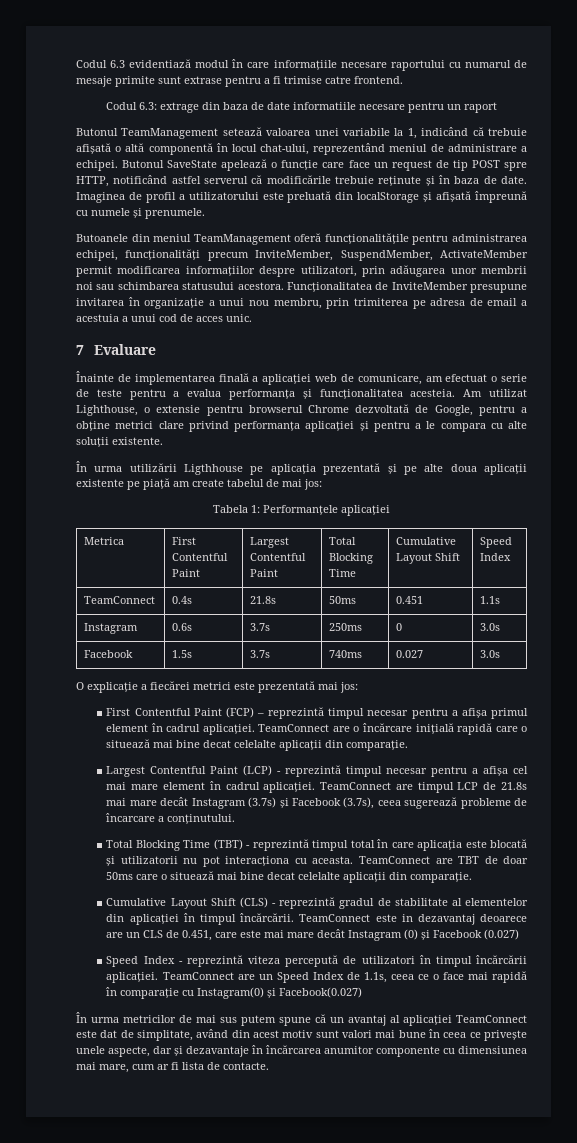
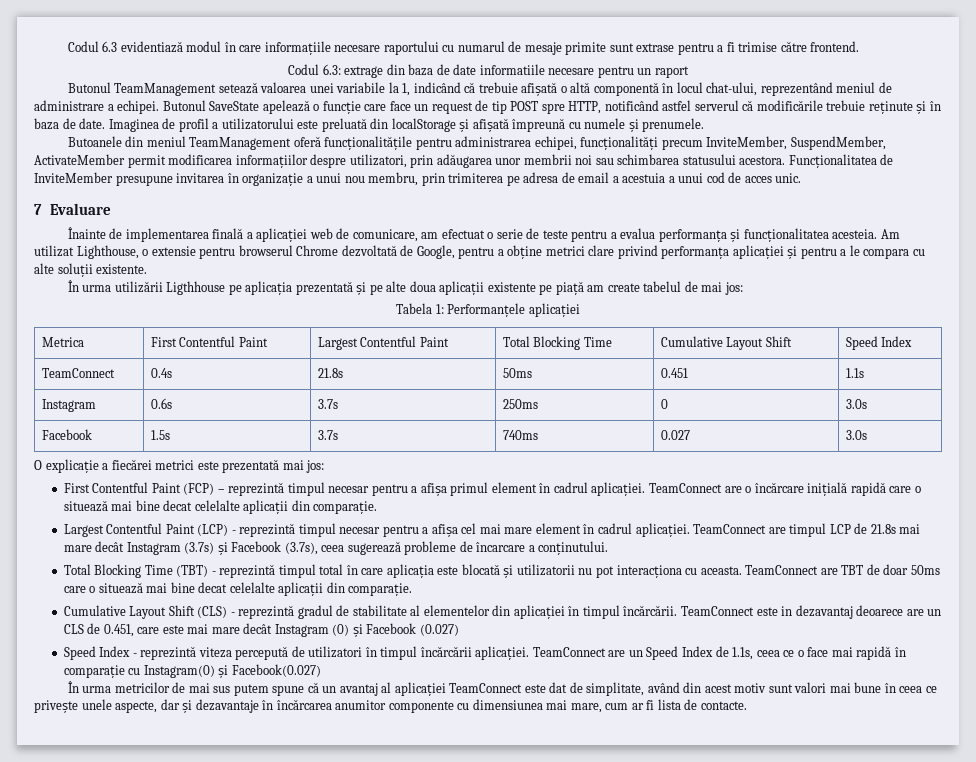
- Codul 6.3 evidentiază modul în care informațiile necesare raportului cu numarul de mesaje primite sunt extrase pentru a fi trimise catre frontend.
+ Codul 6.3 evidentiază modul în care informațiile necesare raportului cu numarul de mesaje primite sunt extrase pentru a fi trimise către frontend.

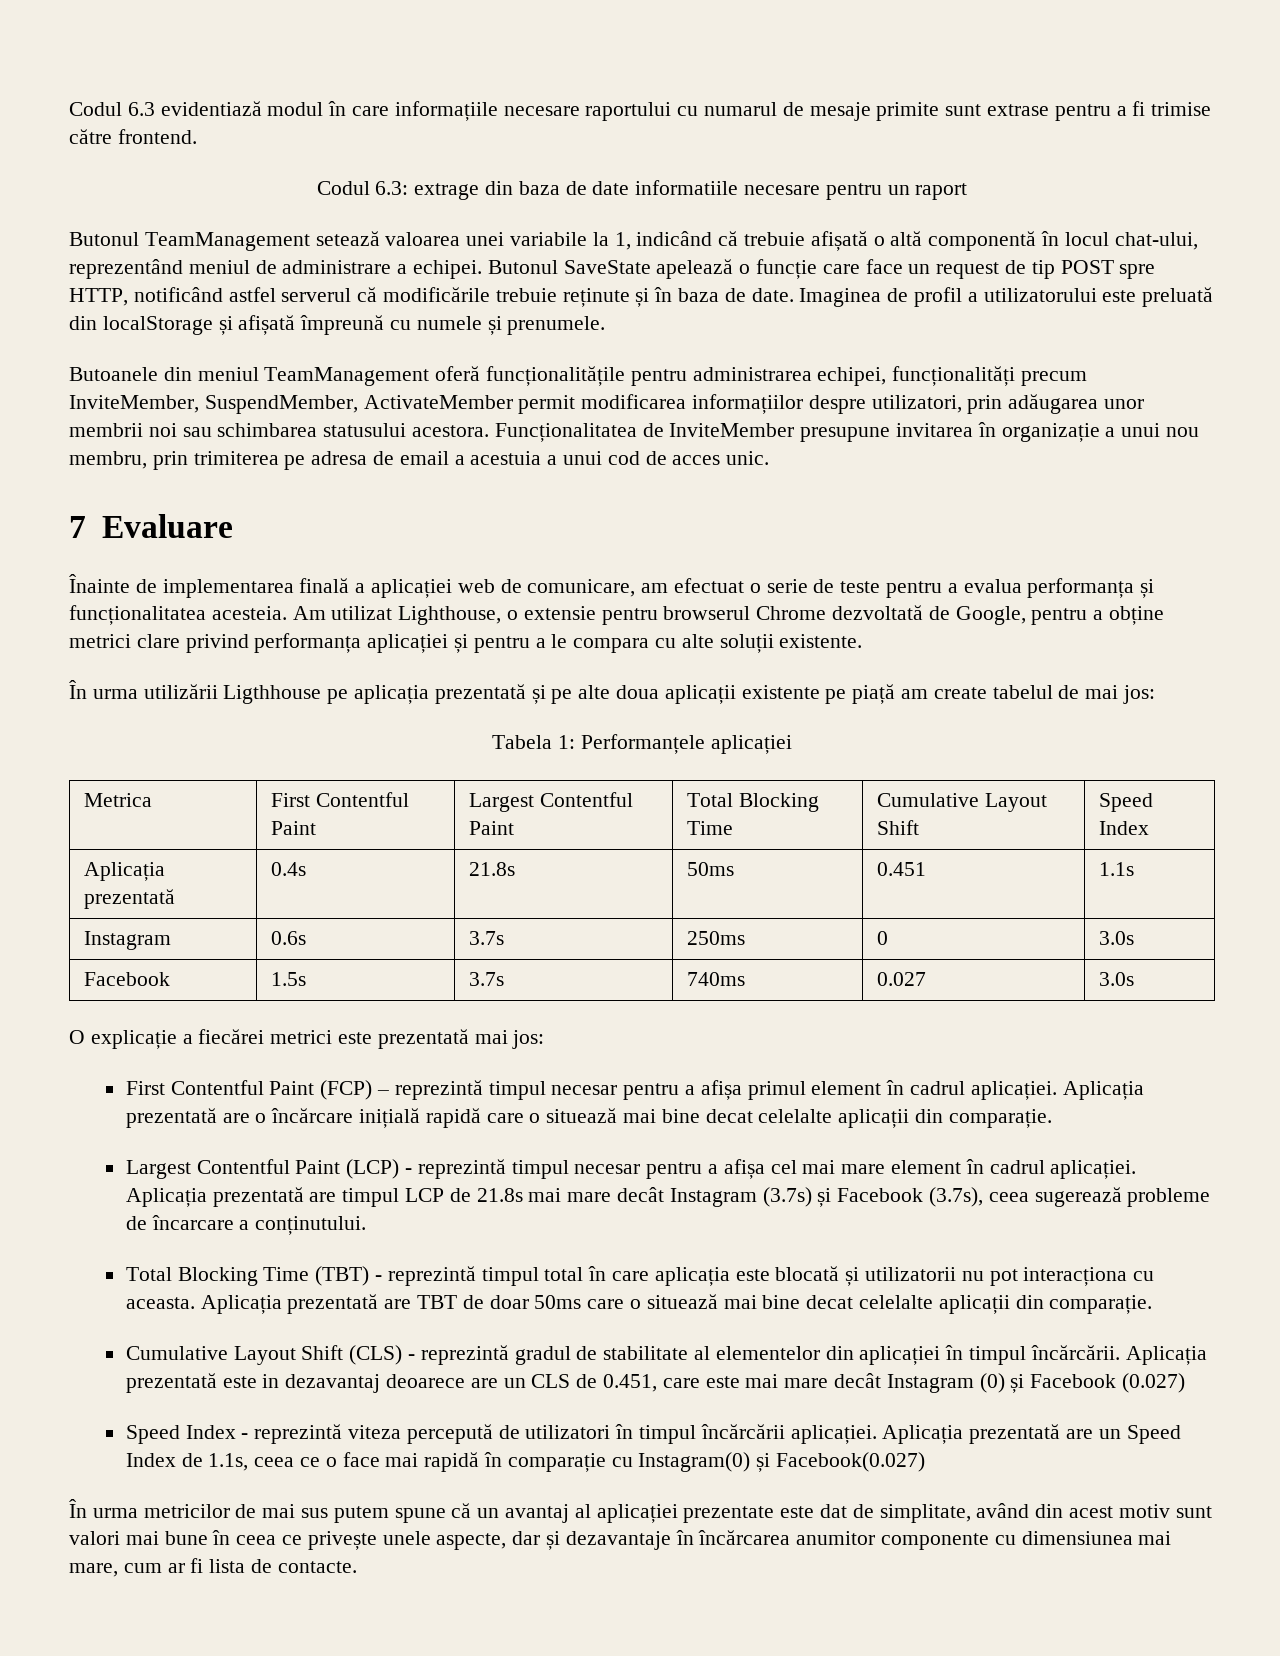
- TeamConnect | 0.4s | 21.8s | 50ms | 0.451 | 1.1s
+ Aplicația prezentată | 0.4s | 21.8s | 50ms | 0.451 | 1.1s
- TeamConnect are o încărcare inițială rapidă care o situează mai bine decat celelalte aplicații din comparație.
+ Aplicația prezentată are o încărcare inițială rapidă care o situează mai bine decat celelalte aplicații din comparație.
- TeamConnect are timpul LCP de 21.8s mai mare decât Instagram (3.7s) și Facebook (3.7s), ceea sugerează probleme de încarcare a conținutului.
+ Aplicația prezentată are timpul LCP de 21.8s mai mare decât Instagram (3.7s) și Facebook (3.7s), ceea sugerează probleme de încarcare a conținutului.
- TeamConnect are TBT de doar 50ms care o situează mai bine decat celelalte aplicații din comparație.
+ Aplicația prezentată are TBT de doar 50ms care o situează mai bine decat celelalte aplicații din comparație.
- TeamConnect este in dezavantaj deoarece are un CLS de 0.451, care este mai mare decât Instagram (0) și Facebook (0.027)
+ Aplicația prezentată este in dezavantaj deoarece are un CLS de 0.451, care este mai mare decât Instagram (0) și Facebook (0.027)
- TeamConnect are un Speed Index de 1.1s, ceea ce o face mai rapidă în comparație cu Instagram(0) și Facebook(0.027)
+ Aplicația prezentată are un Speed Index de 1.1s, ceea ce o face mai rapidă în comparație cu Instagram(0) și Facebook(0.027)
- În urma metricilor de mai sus putem spune că un avantaj al aplicației TeamConnect este dat de simplitate, având din acest motiv sunt valori mai bune în ceea ce privește unele aspecte, dar și dezavantaje în încărcarea anumitor componente cu dimensiunea mai mare, cum ar fi lista de contacte.
+ În urma metricilor de mai sus putem spune că un avantaj al aplicației prezentate este dat de simplitate, având din acest motiv sunt valori mai bune în ceea ce privește unele aspecte, dar și dezavantaje în încărcarea anumitor componente cu dimensiunea mai mare, cum ar fi lista de contacte.

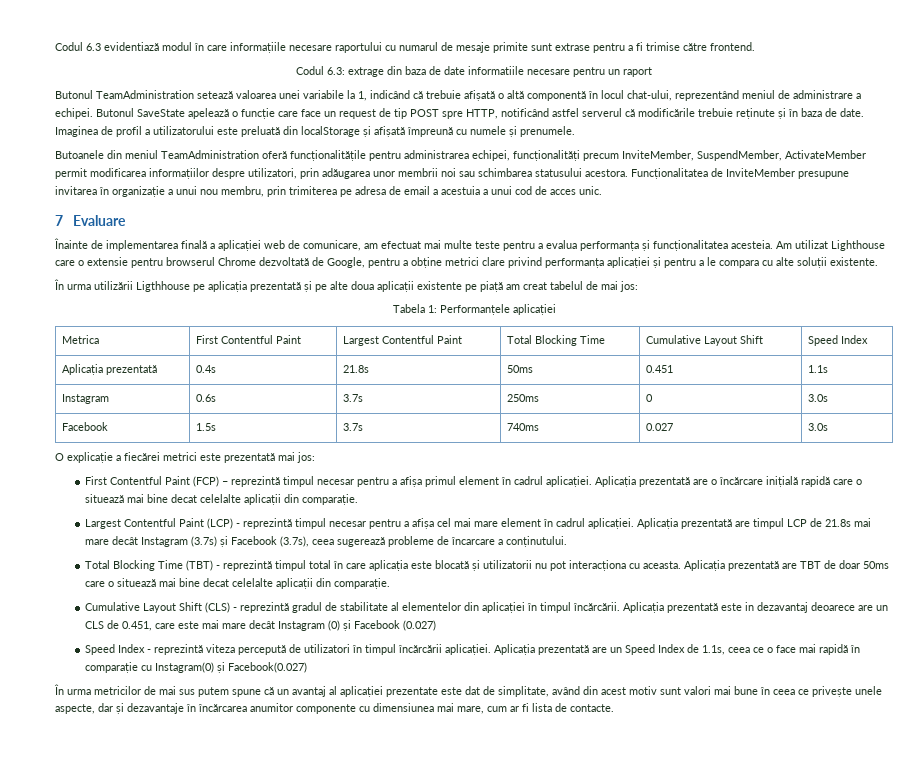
- Butonul TeamManagement setează valoarea unei variabile la 1, indicând că trebuie afișată o altă componentă în locul chat-ului, reprezentând meniul de administrare a echipei.
+ Butonul TeamAdministration setează valoarea unei variabile la 1, indicând că trebuie afișată o altă componentă în locul chat-ului, reprezentând meniul de administrare a echipei.
- Butoanele din meniul TeamManagement oferă funcționalitățile pentru administrarea echipei, funcționalități precum InviteMember, SuspendMember, ActivateMember permit modificarea informațiilor despre utilizatori, prin adăugarea unor membrii noi sau schimbarea statusului acestora.
+ Butoanele din meniul TeamAdministration oferă funcționalitățile pentru administrarea echipei, funcționalități precum InviteMember, SuspendMember, ActivateMember permit modificarea informațiilor despre utilizatori, prin adăugarea unor membrii noi sau schimbarea statusului acestora.
- Înainte de implementarea finală a aplicației web de comunicare, am efectuat o serie de teste pentru a evalua performanța și funcționalitatea acesteia.
+ Înainte de implementarea finală a aplicației web de comunicare, am efectuat mai multe teste pentru a evalua performanța și funcționalitatea acesteia.
- Am utilizat Lighthouse, o extensie pentru browserul Chrome dezvoltată de Google, pentru a obține metrici clare privind performanța aplicației și pentru a le compara cu alte soluții existente.
+ Am utilizat Lighthouse care o extensie pentru browserul Chrome dezvoltată de Google, pentru a obține metrici clare privind performanța aplicației și pentru a le compara cu alte soluții existente.
- În urma utilizării Ligthhouse pe aplicația prezentată și pe alte doua aplicații existente pe piață am create tabelul de mai jos:
+ În urma utilizării Ligthhouse pe aplicația prezentată și pe alte doua aplicații existente pe piață am creat tabelul de mai jos:

